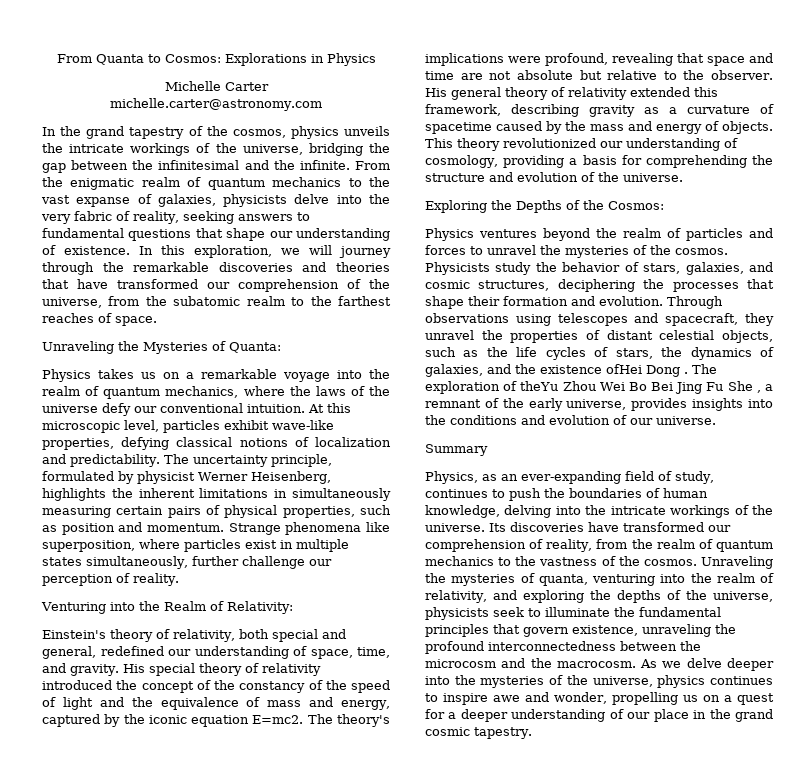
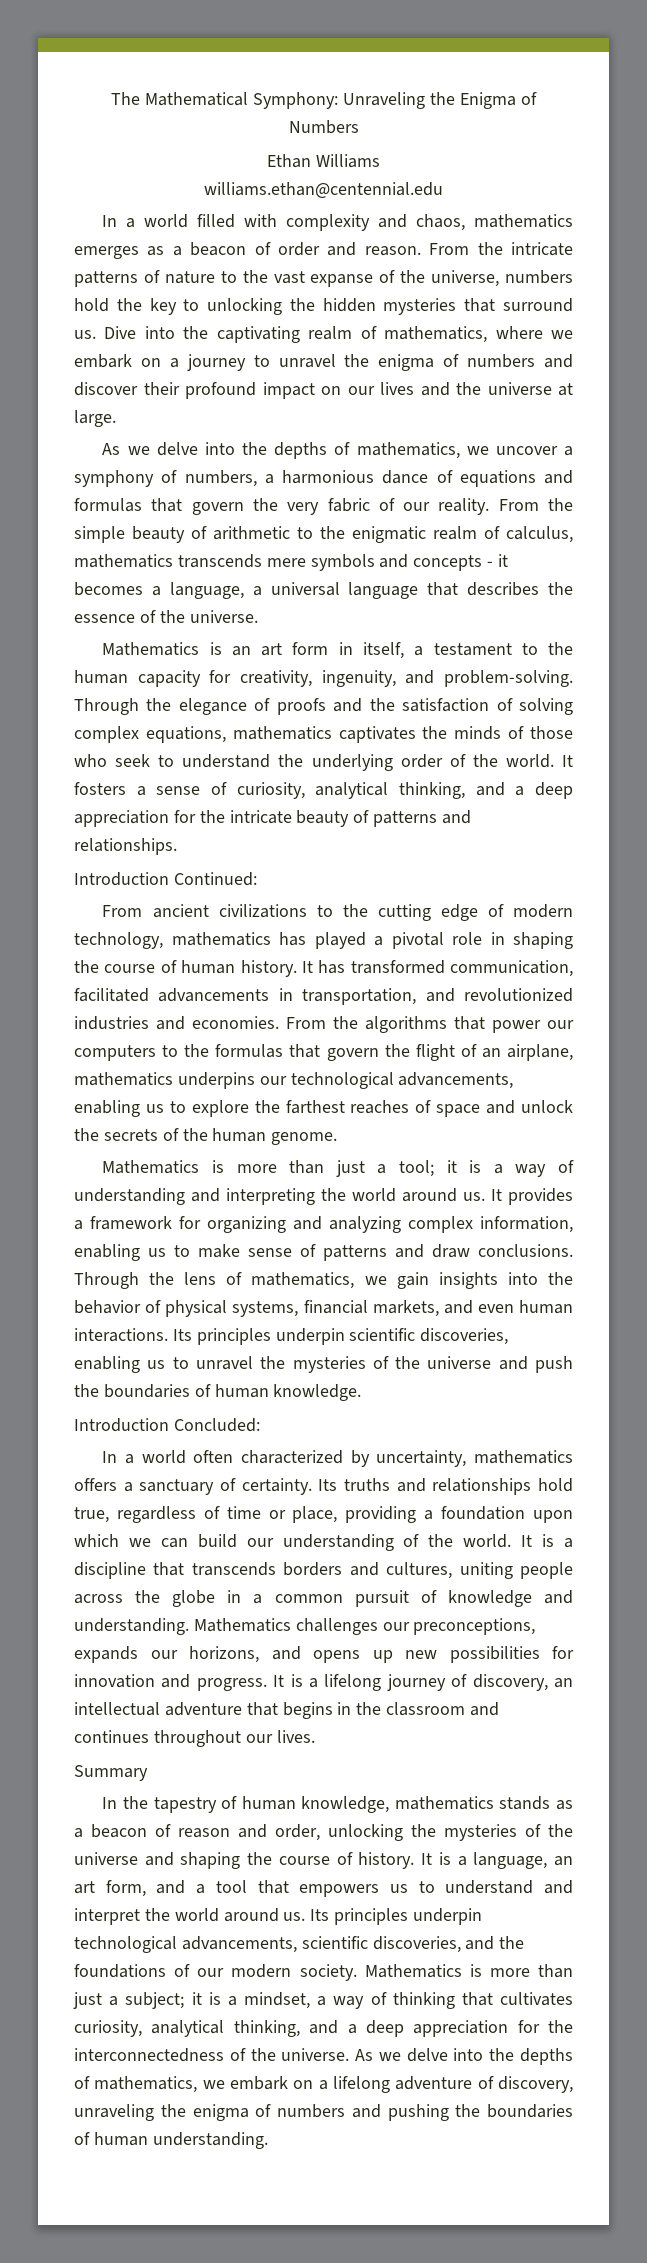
- From Quanta to Cosmos: Explorations in Physics
- Michelle Carter
- michelle.carter@astronomy.com
- In the grand tapestry of the cosmos, physics unveils the intricate workings of the universe, bridging the gap between the infinitesimal and the infinite. From the enigmatic realm of quantum mechanics to the vast expanse of galaxies, physicists delve into the very fabric of reality, seeking answers to fundamental questions that shape our understanding of existence. In this exploration, we will journey through the remarkable discoveries and theories that have transformed our comprehension of the universe, from the subatomic realm to the farthest reaches of space.
- Unraveling the Mysteries of Quanta:
- Physics takes us on a remarkable voyage into the realm of quantum mechanics, where the laws of the universe defy our conventional intuition. At this microscopic level, particles exhibit wave-like properties, defying classical notions of localization and predictability. The uncertainty principle, formulated by physicist Werner Heisenberg, highlights the inherent limitations in simultaneously measuring certain pairs of physical properties, such as position and momentum. Strange phenomena like superposition, where particles exist in multiple states simultaneously, further challenge our perception of reality.
- Venturing into the Realm of Relativity:
- Einstein's theory of relativity, both special and general, redefined our understanding of space, time, and gravity. His special theory of relativity introduced the concept of the constancy of the speed of light and the equivalence of mass and energy, captured by the iconic equation E=mc2. The theory's implications were profound, revealing that space and time are not absolute but relative to the observer. His general theory of relativity extended this framework, describing gravity as a curvature of spacetime caused by the mass and energy of objects. This theory revolutionized our understanding of cosmology, providing a basis for comprehending the structure and evolution of the universe.
- Exploring the Depths of the Cosmos:
- Physics ventures beyond the realm of particles and forces to unravel the mysteries of the cosmos. Physicists study the behavior of stars, galaxies, and cosmic structures, deciphering the processes that shape their formation and evolution. Through observations using telescopes and spacecraft, they unravel the properties of distant celestial objects, such as the life cycles of stars, the dynamics of galaxies, and the existence ofHei Dong . The exploration of theYu Zhou Wei Bo Bei Jing Fu She , a remnant of the early universe, provides insights into the conditions and evolution of our universe.
+ The Mathematical Symphony: Unraveling the Enigma of Numbers
+ Ethan Williams
+ williams.ethan@centennial.edu
+ In a world filled with complexity and chaos, mathematics emerges as a beacon of order and reason. From the intricate patterns of nature to the vast expanse of the universe, numbers hold the key to unlocking the hidden mysteries that surround us. Dive into the captivating realm of mathematics, where we embark on a journey to unravel the enigma of numbers and discover their profound impact on our lives and the universe at large.
+ As we delve into the depths of mathematics, we uncover a symphony of numbers, a harmonious dance of equations and formulas that govern the very fabric of our reality. From the simple beauty of arithmetic to the enigmatic realm of calculus, mathematics transcends mere symbols and concepts - it becomes a language, a universal language that describes the essence of the universe.
+ Mathematics is an art form in itself, a testament to the human capacity for creativity, ingenuity, and problem-solving. Through the elegance of proofs and the satisfaction of solving complex equations, mathematics captivates the minds of those who seek to understand the underlying order of the world. It fosters a sense of curiosity, analytical thinking, and a deep appreciation for the intricate beauty of patterns and relationships.
+ Introduction Continued:
+ From ancient civilizations to the cutting edge of modern technology, mathematics has played a pivotal role in shaping the course of human history. It has transformed communication, facilitated advancements in transportation, and revolutionized industries and economies. From the algorithms that power our computers to the formulas that govern the flight of an airplane, mathematics underpins our technological advancements, enabling us to explore the farthest reaches of space and unlock the secrets of the human genome.
+ Mathematics is more than just a tool; it is a way of understanding and interpreting the world around us. It provides a framework for organizing and analyzing complex information, enabling us to make sense of patterns and draw conclusions. Through the lens of mathematics, we gain insights into the behavior of physical systems, financial markets, and even human interactions. Its principles underpin scientific discoveries, enabling us to unravel the mysteries of the universe and push the boundaries of human knowledge.
+ Introduction Concluded:
+ In a world often characterized by uncertainty, mathematics offers a sanctuary of certainty. Its truths and relationships hold true, regardless of time or place, providing a foundation upon which we can build our understanding of the world. It is a discipline that transcends borders and cultures, uniting people across the globe in a common pursuit of knowledge and understanding. Mathematics challenges our preconceptions, expands our horizons, and opens up new possibilities for innovation and progress. It is a lifelong journey of discovery, an intellectual adventure that begins in the classroom and continues throughout our lives.
  Summary
- Physics, as an ever-expanding field of study, continues to push the boundaries of human knowledge, delving into the intricate workings of the universe. Its discoveries have transformed our comprehension of reality, from the realm of quantum mechanics to the vastness of the cosmos. Unraveling the mysteries of quanta, venturing into the realm of relativity, and exploring the depths of the universe, physicists seek to illuminate the fundamental principles that govern existence, unraveling the profound interconnectedness between the microcosm and the macrocosm. As we delve deeper into the mysteries of the universe, physics continues to inspire awe and wonder, propelling us on a quest for a deeper understanding of our place in the grand cosmic tapestry.
+ In the tapestry of human knowledge, mathematics stands as a beacon of reason and order, unlocking the mysteries of the universe and shaping the course of history. It is a language, an art form, and a tool that empowers us to understand and interpret the world around us. Its principles underpin technological advancements, scientific discoveries, and the foundations of our modern society. Mathematics is more than just a subject; it is a mindset, a way of thinking that cultivates curiosity, analytical thinking, and a deep appreciation for the interconnectedness of the universe. As we delve into the depths of mathematics, we embark on a lifelong adventure of discovery, unraveling the enigma of numbers and pushing the boundaries of human understanding.

